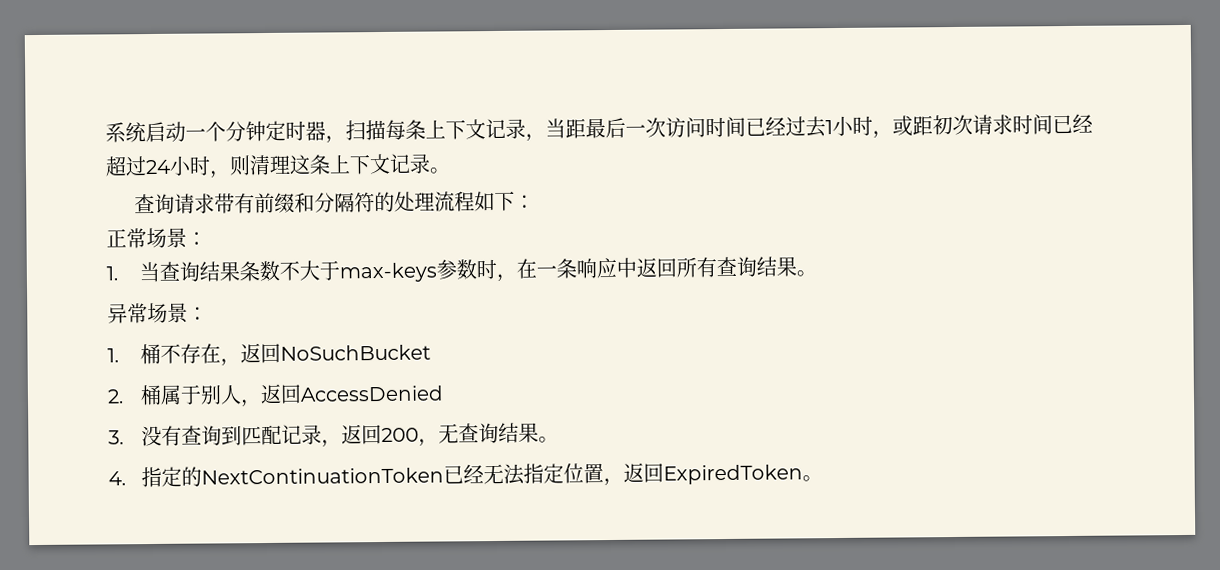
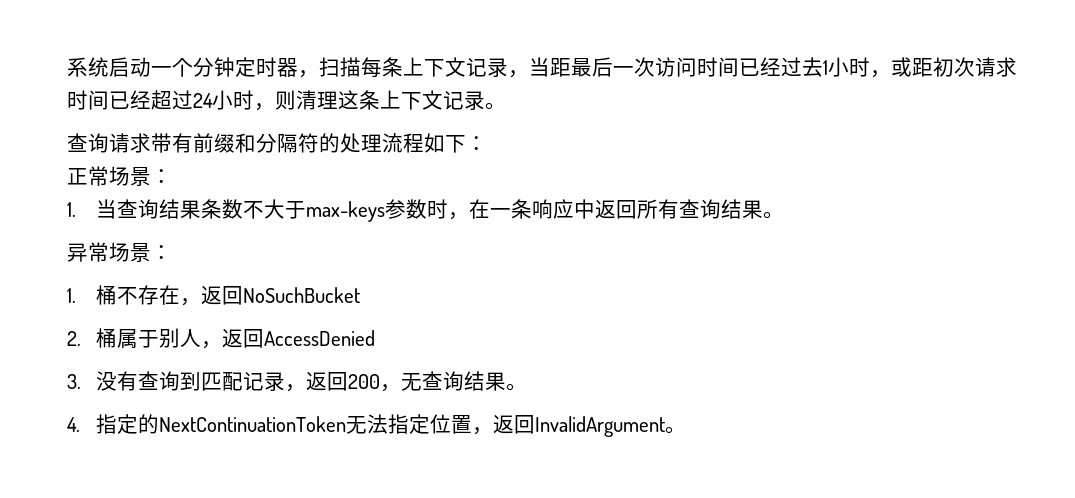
- 4.指定的NextContinuationToken已经无法指定位置，返回ExpiredToken。
+ 4.指定的NextContinuationToken无法指定位置，返回InvalidArgument。

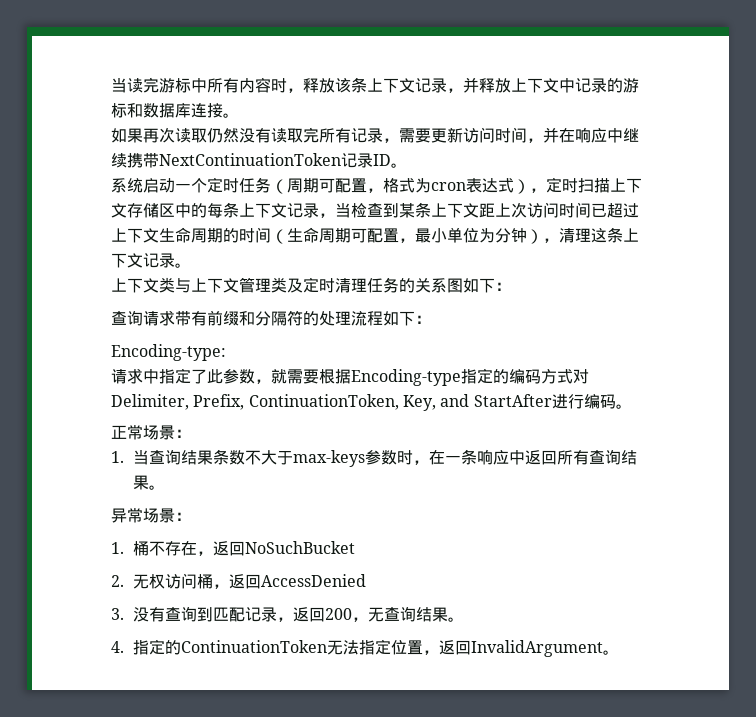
- 系统启动一个分钟定时器，扫描每条上下文记录，当距最后一次访问时间已经过去1小时，或距初次请求时间已经超过24小时，则清理这条上下文记录。
+ 当读完游标中所有内容时，释放该条上下文记录，并释放上下文中记录的游标和数据库连接。
+ 如果再次读取仍然没有读取完所有记录，需要更新访问时间，并在响应中继续携带NextContinuationToken记录ID。
+ 系统启动一个定时任务（周期可配置，格式为cron表达式），定时扫描上下文存储区中的每条上下文记录，当检查到某条上下文距上次访问时间已超过上下文生命周期的时间（生命周期可配置，最小单位为分钟），清理这条上下文记录。
+ 上下文类与上下文管理类及定时清理任务的关系图如下：
+ Encoding-type:
+ 请求中指定了此参数，就需要根据Encoding-type指定的编码方式对Delimiter, Prefix, ContinuationToken, Key, and StartAfter进行编码。
- 2.桶属于别人，返回AccessDenied
+ 2.无权访问桶，返回AccessDenied
- 4.指定的NextContinuationToken无法指定位置，返回InvalidArgument。
+ 4.指定的ContinuationToken无法指定位置，返回InvalidArgument。

